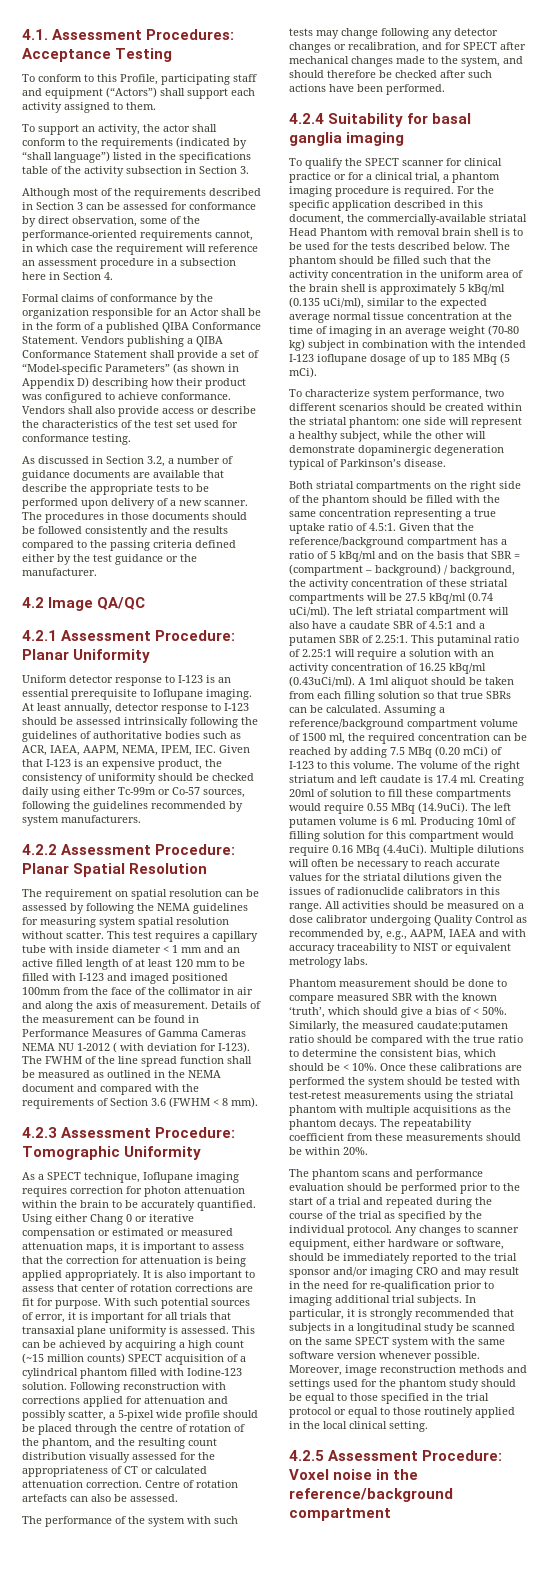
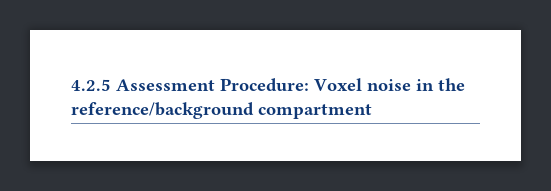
- 4.1. Assessment Procedures: Acceptance Testing
- To conform to this Profile, participating staff and equipment (“Actors”) shall support each activity assigned to them.
- To support an activity, the actor shall conform to the requirements (indicated by “shall language”) listed in the specifications table of the activity subsection in Section 3.
- Although most of the requirements described in Section 3 can be assessed for conformance by direct observation, some of the performance-oriented requirements cannot, in which case the requirement will reference an assessment procedure in a subsection here in Section 4.
- Formal claims of conformance by the organization responsible for an Actor shall be in the form of a published QIBA Conformance Statement. Vendors publishing a QIBA Conformance Statement shall provide a set of “Model-specific Parameters” (as shown in Appendix D) describing how their product was configured to achieve conformance. Vendors shall also provide access or describe the characteristics of the test set used for conformance testing.
- As discussed in Section 3.2, a number of guidance documents are available that describe the appropriate tests to be performed upon delivery of a new scanner. The procedures in those documents should be followed consistently and the results compared to the passing criteria defined either by the test guidance or the manufacturer.
- 4.2 Image QA/QC
- 4.2.1 Assessment Procedure: Planar Uniformity
- Uniform detector response to I-123 is an essential prerequisite to Ioflupane imaging. At least annually, detector response to I-123 should be assessed intrinsically following the guidelines of authoritative bodies such as ACR, IAEA, AAPM, NEMA, IPEM, IEC. Given that I-123 is an expensive product, the consistency of uniformity should be checked daily using either Tc-99m or Co-57 sources, following the guidelines recommended by system manufacturers.
- 4.2.2 Assessment Procedure: Planar Spatial Resolution
- The requirement on spatial resolution can be assessed by following the NEMA guidelines for measuring system spatial resolution without scatter. This test requires a capillary tube with inside diameter < 1 mm and an active filled length of at least 120 mm to be filled with I-123 and imaged positioned 100mm from the face of the collimator in air and along the axis of measurement. Details of the measurement can be found in Performance Measures of Gamma Cameras NEMA NU 1-2012 ( with deviation for I-123). The FWHM of the line spread function shall be measured as outlined in the NEMA document and compared with the requirements of Section 3.6 (FWHM < 8 mm).
- 4.2.3 Assessment Procedure: Tomographic Uniformity
- As a SPECT technique, Ioflupane imaging requires correction for photon attenuation within the brain to be accurately quantified. Using either Chang 0 or iterative compensation or estimated or measured attenuation maps, it is important to assess that the correction for attenuation is being applied appropriately. It is also important to assess that center of rotation corrections are fit for purpose. With such potential sources of error, it is important for all trials that transaxial plane uniformity is assessed. This can be achieved by acquiring a high count (~15 million counts) SPECT acquisition of a cylindrical phantom filled with Iodine-123 solution. Following reconstruction with corrections applied for attenuation and possibly scatter, a 5-pixel wide profile should be placed through the centre of rotation of the phantom, and the resulting count distribution visually assessed for the appropriateness of CT or calculated attenuation correction. Centre of rotation artefacts can also be assessed.
- The performance of the system with such tests may change following any detector changes or recalibration, and for SPECT after mechanical changes made to the system, and should therefore be checked after such actions have been performed.
- 4.2.4 Suitability for basal ganglia imaging
- To qualify the SPECT scanner for clinical practice or for a clinical trial, a phantom imaging procedure is required. For the specific application described in this document, the commercially-available striatal Head Phantom with removal brain shell is to be used for the tests described below. The phantom should be filled such that the activity concentration in the uniform area of the brain shell is approximately 5 kBq/ml (0.135 uCi/ml), similar to the expected average normal tissue concentration at the time of imaging in an average weight (70-80 kg) subject in combination with the intended I-123 ioflupane dosage of up to 185 MBq (5 mCi).
- To characterize system performance, two different scenarios should be created within the striatal phantom: one side will represent a healthy subject, while the other will demonstrate dopaminergic degeneration typical of Parkinson’s disease.
- Both striatal compartments on the right side of the phantom should be filled with the same concentration representing a true uptake ratio of 4.5:1. Given that the reference/background compartment has a ratio of 5 kBq/ml and on the basis that SBR = (compartment – background) / background, the activity concentration of these striatal compartments will be 27.5 kBq/ml (0.74 uCi/ml). The left striatal compartment will also have a caudate SBR of 4.5:1 and a putamen SBR of 2.25:1. This putaminal ratio of 2.25:1 will require a solution with an activity concentration of 16.25 kBq/ml (0.43uCi/ml). A 1ml aliquot should be taken from each filling solution so that true SBRs can be calculated. Assuming a reference/background compartment volume of 1500 ml, the required concentration can be reached by adding 7.5 MBq (0.20 mCi) of I-123 to this volume. The volume of the right striatum and left caudate is 17.4 ml. Creating 20ml of solution to fill these compartments would require 0.55 MBq (14.9uCi). The left putamen volume is 6 ml. Producing 10ml of filling solution for this compartment would require 0.16 MBq (4.4uCi). Multiple dilutions will often be necessary to reach accurate values for the striatal dilutions given the issues of radionuclide calibrators in this range. All activities should be measured on a dose calibrator undergoing Quality Control as recommended by, e.g., AAPM, IAEA and with accuracy traceability to NIST or equivalent metrology labs.
- Phantom measurement should be done to compare measured SBR with the known ‘truth’, which should give a bias of < 50%. Similarly, the measured caudate:putamen ratio should be compared with the true ratio to determine the consistent bias, which should be < 10%. Once these calibrations are performed the system should be tested with test-retest measurements using the striatal phantom with multiple acquisitions as the phantom decays. The repeatability coefficient from these measurements should be within 20%.
- The phantom scans and performance evaluation should be performed prior to the start of a trial and repeated during the course of the trial as specified by the individual protocol. Any changes to scanner equipment, either hardware or software, should be immediately reported to the trial sponsor and/or imaging CRO and may result in the need for re-qualification prior to imaging additional trial subjects. In particular, it is strongly recommended that subjects in a longitudinal study be scanned on the same SPECT system with the same software version whenever possible. Moreover, image reconstruction methods and settings used for the phantom study should be equal to those specified in the trial protocol or equal to those routinely applied in the local clinical setting.

